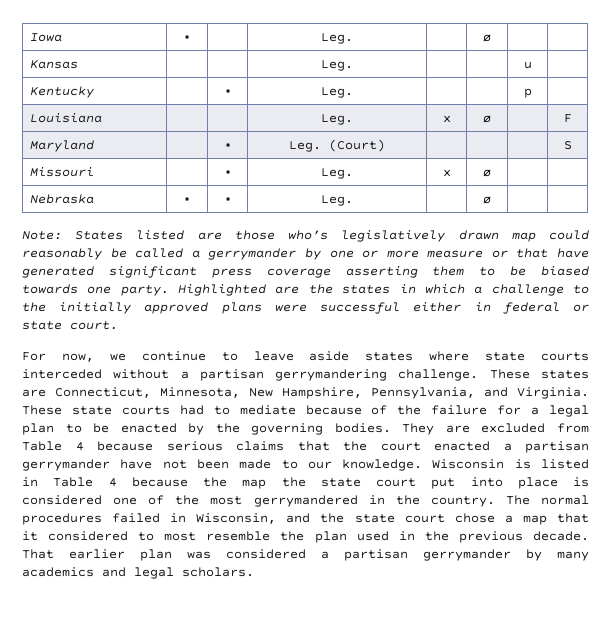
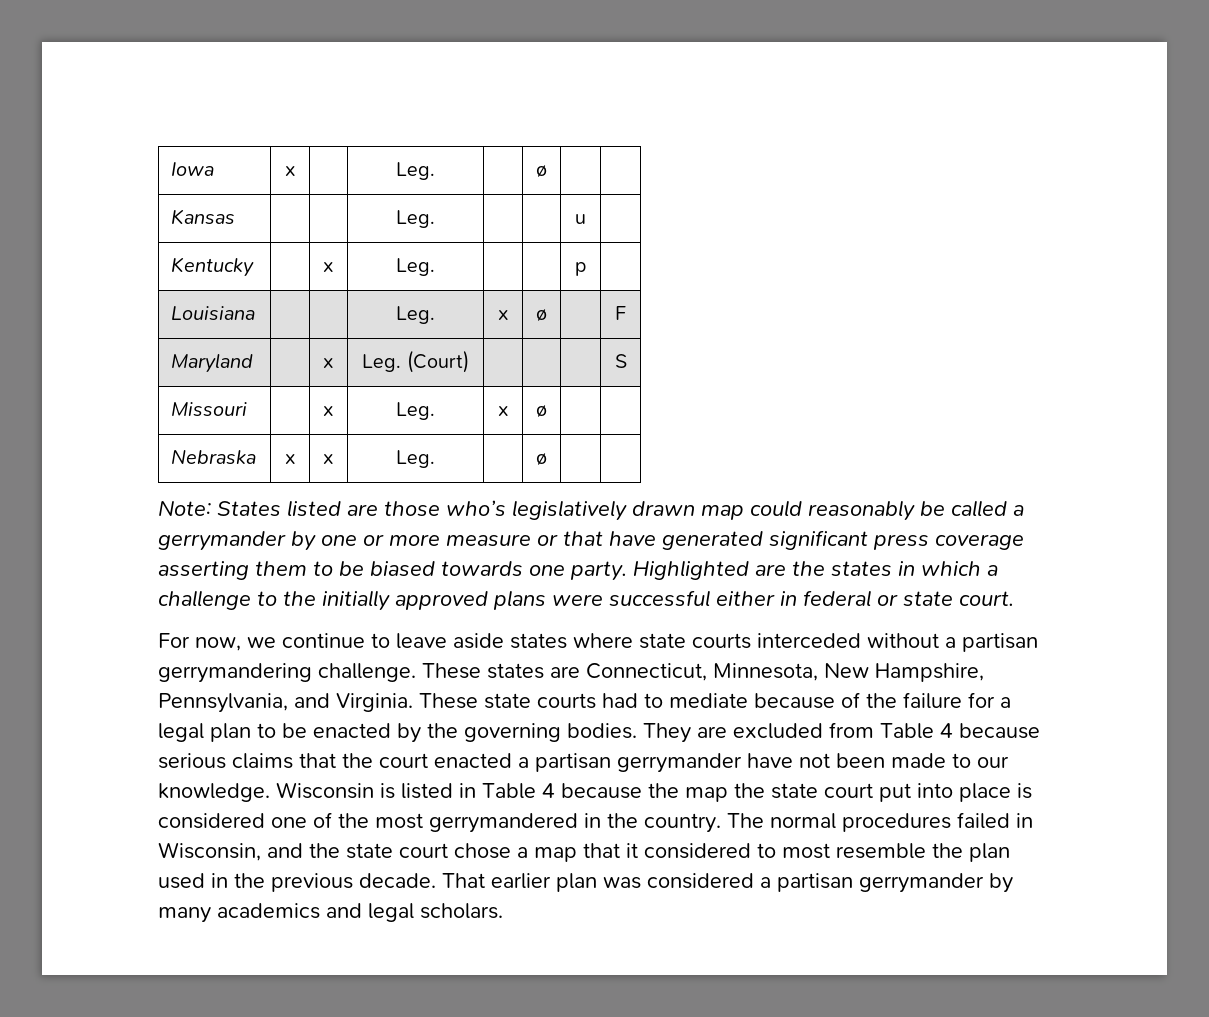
- Iowa | • | | Leg. | | ø | |
+ Iowa | x | | Leg. | | ø | |
- Kentucky | | • | Leg. | | | p |
+ Kentucky | | x | Leg. | | | p |
- Maryland | | • | Leg. (Court) | | | | S
+ Maryland | | x | Leg. (Court) | | | | S
- Missouri | | • | Leg. | x | ø | |
+ Missouri | | x | Leg. | x | ø | |
- Nebraska | • | • | Leg. | | ø | |
+ Nebraska | x | x | Leg. | | ø | |

